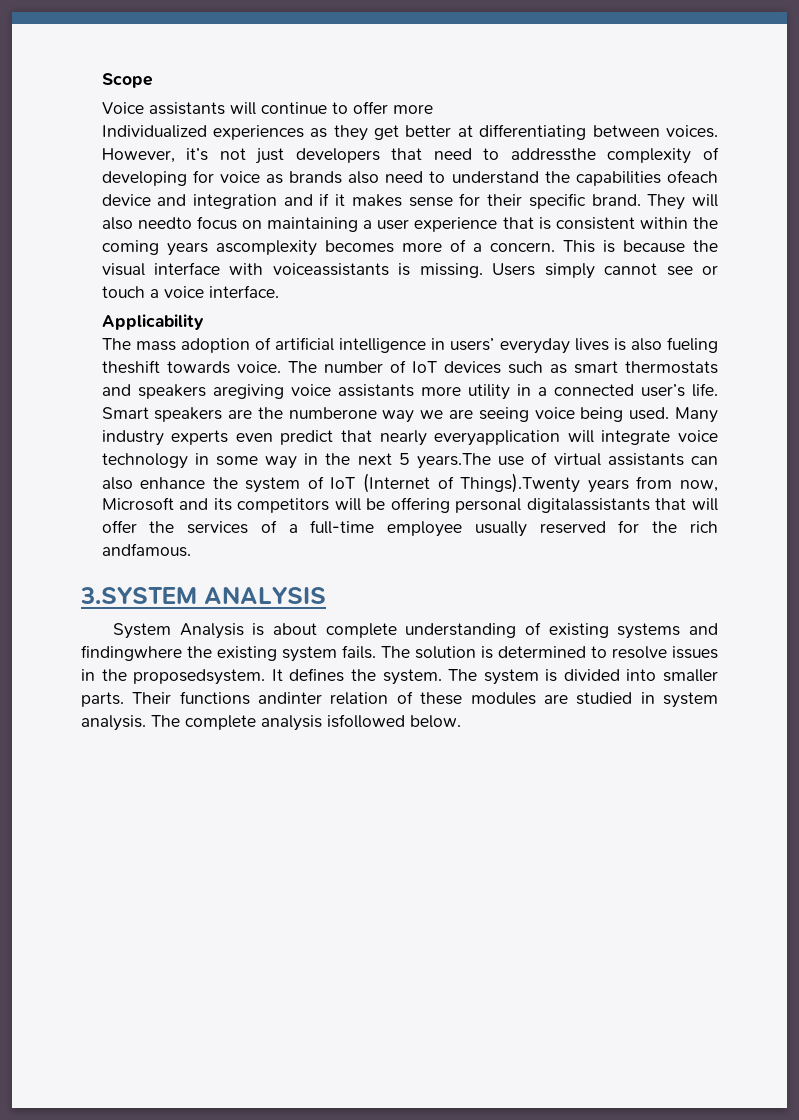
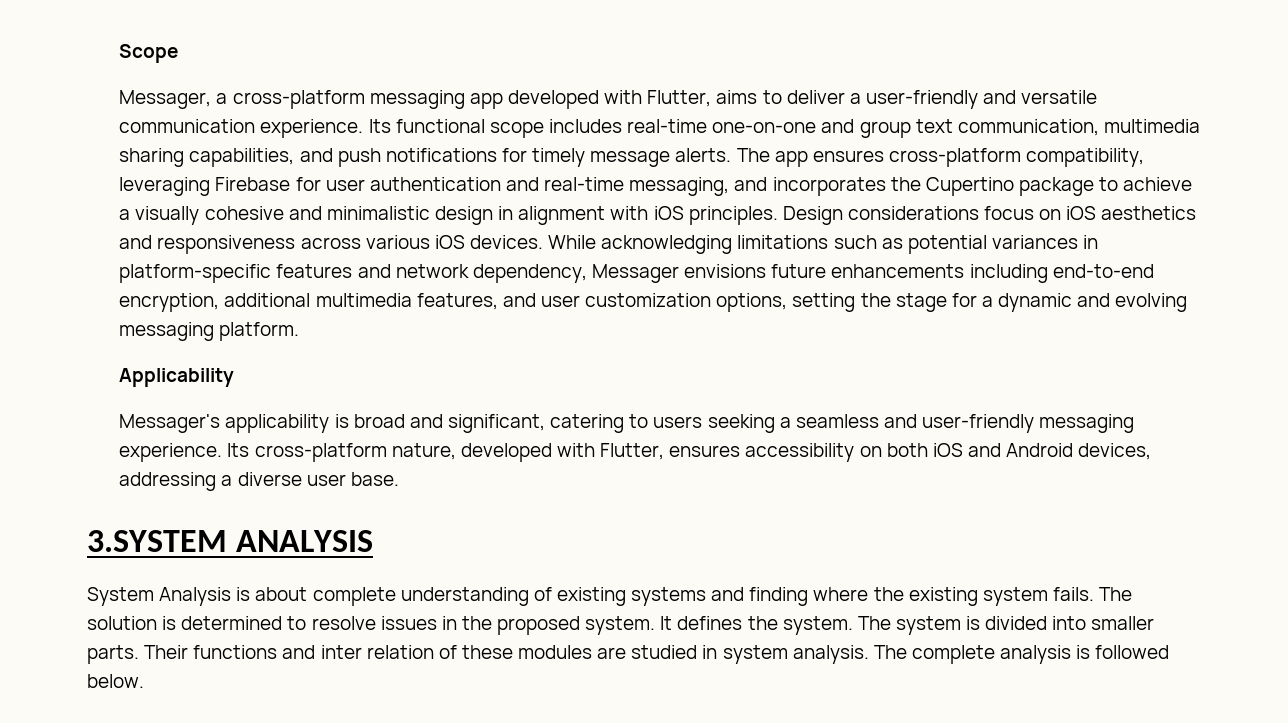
- Voice assistants will continue to offer more
- Individualized experiences as they get better at differentiating between voices. However, it’s not just developers that need to addressthe complexity of developing for voice as brands also need to understand the capabilities ofeach device and integration and if it makes sense for their specific brand. They will also needto focus on maintaining a user experience that is consistent within the coming years ascomplexity becomes more of a concern. This is because the visual interface with voiceassistants is missing. Users simply cannot see or touch a voice interface.
+ Messager, a cross-platform messaging app developed with Flutter, aims to deliver a user-friendly and versatile communication experience. Its functional scope includes real-time one-on-one and group text communication, multimedia sharing capabilities, and push notifications for timely message alerts. The app ensures cross-platform compatibility, leveraging Firebase for user authentication and real-time messaging, and incorporates the Cupertino package to achieve a visually cohesive and minimalistic design in alignment with iOS principles. Design considerations focus on iOS aesthetics and responsiveness across various iOS devices. While acknowledging limitations such as potential variances in platform-specific features and network dependency, Messager envisions future enhancements including end-to-end encryption, additional multimedia features, and user customization options, setting the stage for a dynamic and evolving messaging platform.
  Applicability
- The mass adoption of artificial intelligence in users’ everyday lives is also fueling theshift towards voice. The number of IoT devices such as smart thermostats and speakers aregiving voice assistants more utility in a connected user’s life. Smart speakers are the numberone way we are seeing voice being used. Many industry experts even predict that nearly everyapplication will integrate voice technology in some way in the next 5 years.The use of virtual assistants can also enhance the system of IoT (Internet of Things).Twenty years from now, Microsoft and its competitors will be offering personal digitalassistants that will offer the services of a full-time employee usually reserved for the rich andfamous.
+ Messager's applicability is broad and significant, catering to users seeking a seamless and user-friendly messaging experience. Its cross-platform nature, developed with Flutter, ensures accessibility on both iOS and Android devices, addressing a diverse user base.
- System Analysis is about complete understanding of existing systems and findingwhere the existing system fails.
+ System Analysis is about complete understanding of existing systems and finding where the existing system fails.
- The solution is determined to resolve issues in the proposedsystem.
+ The solution is determined to resolve issues in the proposed system.
- Their functions andinter relation of these modules are studied in system analysis.
+ Their functions and inter relation of these modules are studied in system analysis.
- The complete analysis isfollowed below.
+ The complete analysis is followed below.

